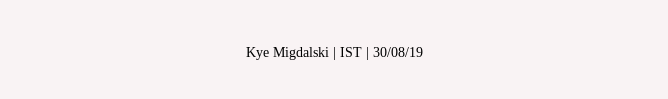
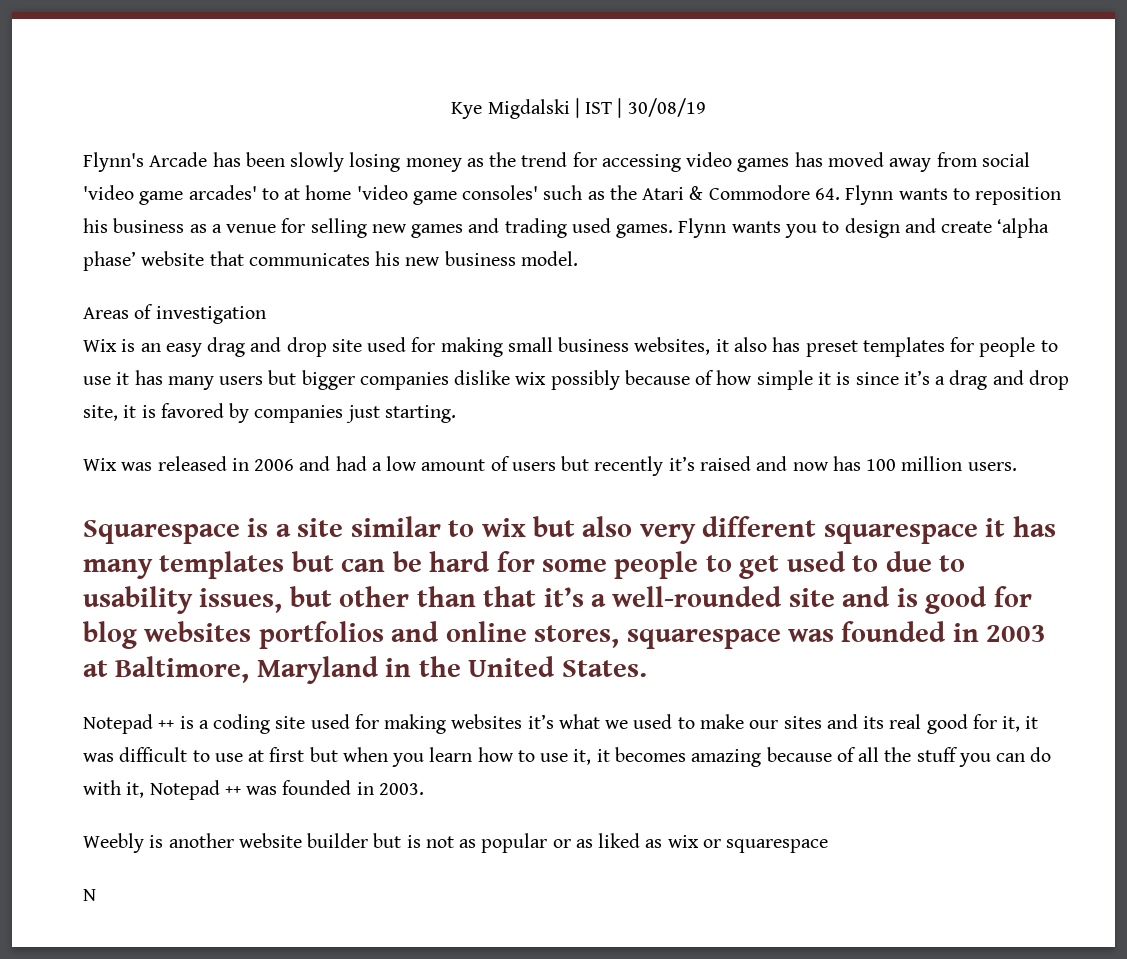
+ Flynn's Arcade has been slowly losing money as the trend for accessing video games has moved away from social 'video game arcades' to at home 'video game consoles' such as the Atari & Commodore 64. Flynn wants to reposition his business as a venue for selling new games and trading used games. Flynn wants you to design and create ‘alpha phase’ website that communicates his new business model.
+ Areas of investigation
+ Wix is an easy drag and drop site used for making small business websites, it also has preset templates for people to use it has many users but bigger companies dislike wix possibly because of how simple it is since it’s a drag and drop site, it is favored by companies just starting.
+ Wix was released in 2006 and had a low amount of users but recently it’s raised and now has 100 million users.
+ Squarespace is a site similar to wix but also very different squarespace it has many templates but can be hard for some people to get used to due to usability issues, but other than that it’s a well-rounded site and is good for blog websites portfolios and online stores, squarespace was founded in 2003 at Baltimore, Maryland in the United States.
+ Notepad ++ is a coding site used for making websites it’s what we used to make our sites and its real good for it, it was difficult to use at first but when you learn how to use it, it becomes amazing because of all the stuff you can do with it, Notepad ++ was founded in 2003.
+ Weebly is another website builder but is not as popular or as liked as wix or squarespace
+ N

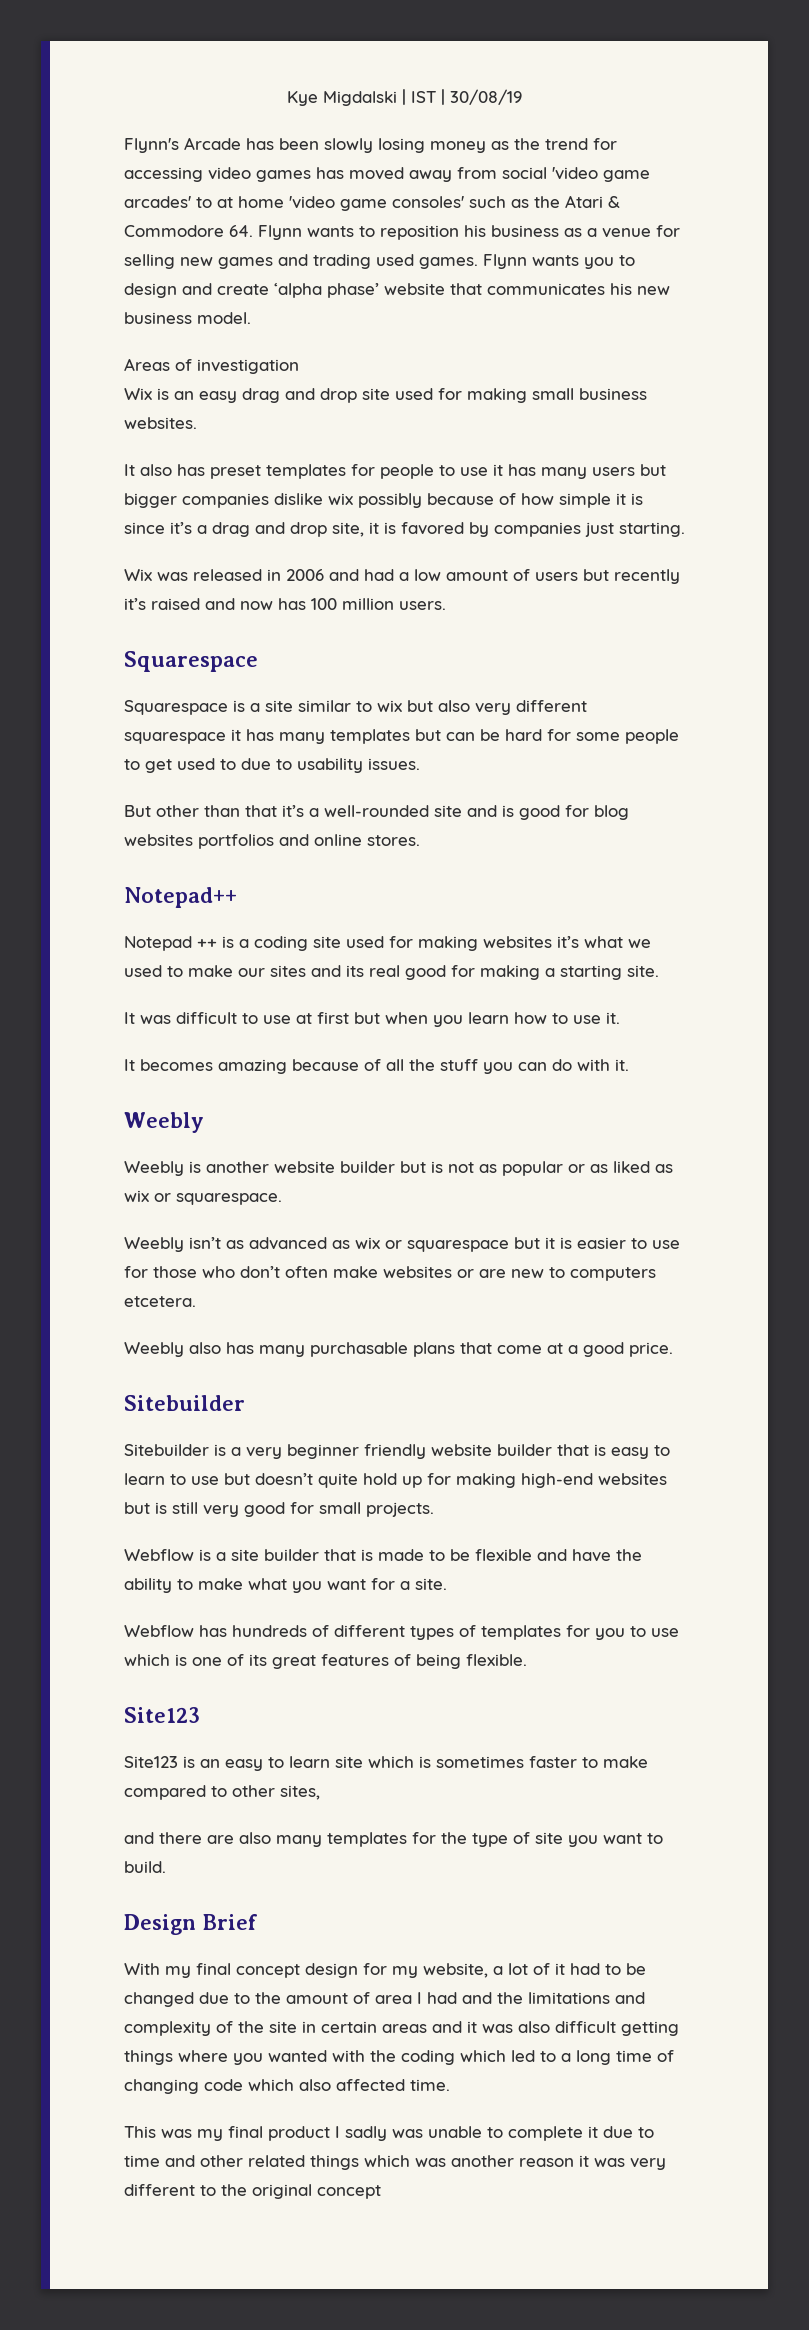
- Wix is an easy drag and drop site used for making small business websites, it also has preset templates for people to use it has many users but bigger companies dislike wix possibly because of how simple it is since it’s a drag and drop site, it is favored by companies just starting.
+ Wix is an easy drag and drop site used for making small business websites.
+ It also has preset templates for people to use it has many users but bigger companies dislike wix possibly because of how simple it is since it’s a drag and drop site, it is favored by companies just starting.
  Wix was released in 2006 and had a low amount of users but recently it’s raised and now has 100 million users.
- Squarespace is a site similar to wix but also very different squarespace it has many templates but can be hard for some people to get used to due to usability issues, but other than that it’s a well-rounded site and is good for blog websites portfolios and online stores, squarespace was founded in 2003 at Baltimore, Maryland in the United States.
+ Squarespace
+ Squarespace is a site similar to wix but also very different squarespace it has many templates but can be hard for some people to get used to due to usability issues.
+ But other than that it’s a well-rounded site and is good for blog websites portfolios and online stores.
+ Notepad++
- Notepad ++ is a coding site used for making websites it’s what we used to make our sites and its real good for it, it was difficult to use at first but when you learn how to use it, it becomes amazing because of all the stuff you can do with it, Notepad ++ was founded in 2003.
+ Notepad ++ is a coding site used for making websites it’s what we used to make our sites and its real good for making a starting site.
+ It was difficult to use at first but when you learn how to use it.
+ It becomes amazing because of all the stuff you can do with it.
+ Weebly
- Weebly is another website builder but is not as popular or as liked as wix or squarespace
- N
+ Weebly is another website builder but is not as popular or as liked as wix or squarespace.
+ Weebly isn’t as advanced as wix or squarespace but it is easier to use for those who don’t often make websites or are new to computers etcetera.
+ Weebly also has many purchasable plans that come at a good price.
+ Sitebuilder
+ Sitebuilder is a very beginner friendly website builder that is easy to learn to use but doesn’t quite hold up for making high-end websites but is still very good for small projects.
+ Webflow is a site builder that is made to be flexible and have the ability to make what you want for a site.
+ Webflow has hundreds of different types of templates for you to use which is one of its great features of being flexible.
+ Site123
+ Site123 is an easy to learn site which is sometimes faster to make compared to other sites,
+ and there are also many templates for the type of site you want to build.
+ Design Brief
+ With my final concept design for my website, a lot of it had to be changed due to the amount of area I had and the limitations and complexity of the site in certain areas and it was also difficult getting things where you wanted with the coding which led to a long time of changing code which also affected time.
+ This was my final product I sadly was unable to complete it due to time and other related things which was another reason it was very different to the original concept

